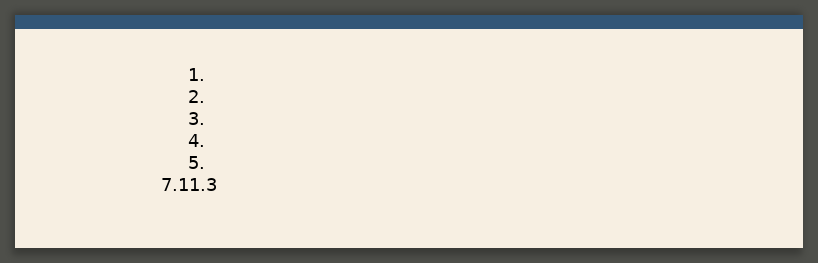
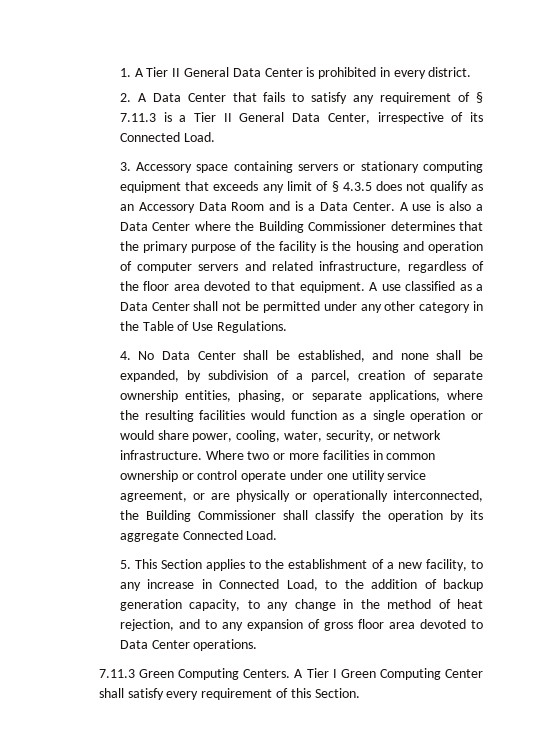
- 1.
- 2.
- 3.
- 4.
- 5.
- 7.11.3
+ 1. A Tier II General Data Center is prohibited in every district.
+ 2. A Data Center that fails to satisfy any requirement of § 7.11.3 is a Tier II General Data Center, irrespective of its Connected Load.
+ 3. Accessory space containing servers or stationary computing equipment that exceeds any limit of § 4.3.5 does not qualify as an Accessory Data Room and is a Data Center. A use is also a Data Center where the Building Commissioner determines that the primary purpose of the facility is the housing and operation of computer servers and related infrastructure, regardless of the floor area devoted to that equipment. A use classified as a Data Center shall not be permitted under any other category in the Table of Use Regulations.
+ 4. No Data Center shall be established, and none shall be expanded, by subdivision of a parcel, creation of separate ownership entities, phasing, or separate applications, where the resulting facilities would function as a single operation or would share power, cooling, water, security, or network infrastructure. Where two or more facilities in common ownership or control operate under one utility service agreement, or are physically or operationally interconnected, the Building Commissioner shall classify the operation by its aggregate Connected Load.
+ 5. This Section applies to the establishment of a new facility, to any increase in Connected Load, to the addition of backup generation capacity, to any change in the method of heat rejection, and to any expansion of gross floor area devoted to Data Center operations.
+ 7.11.3 Green Computing Centers. A Tier I Green Computing Center shall satisfy every requirement of this Section.

